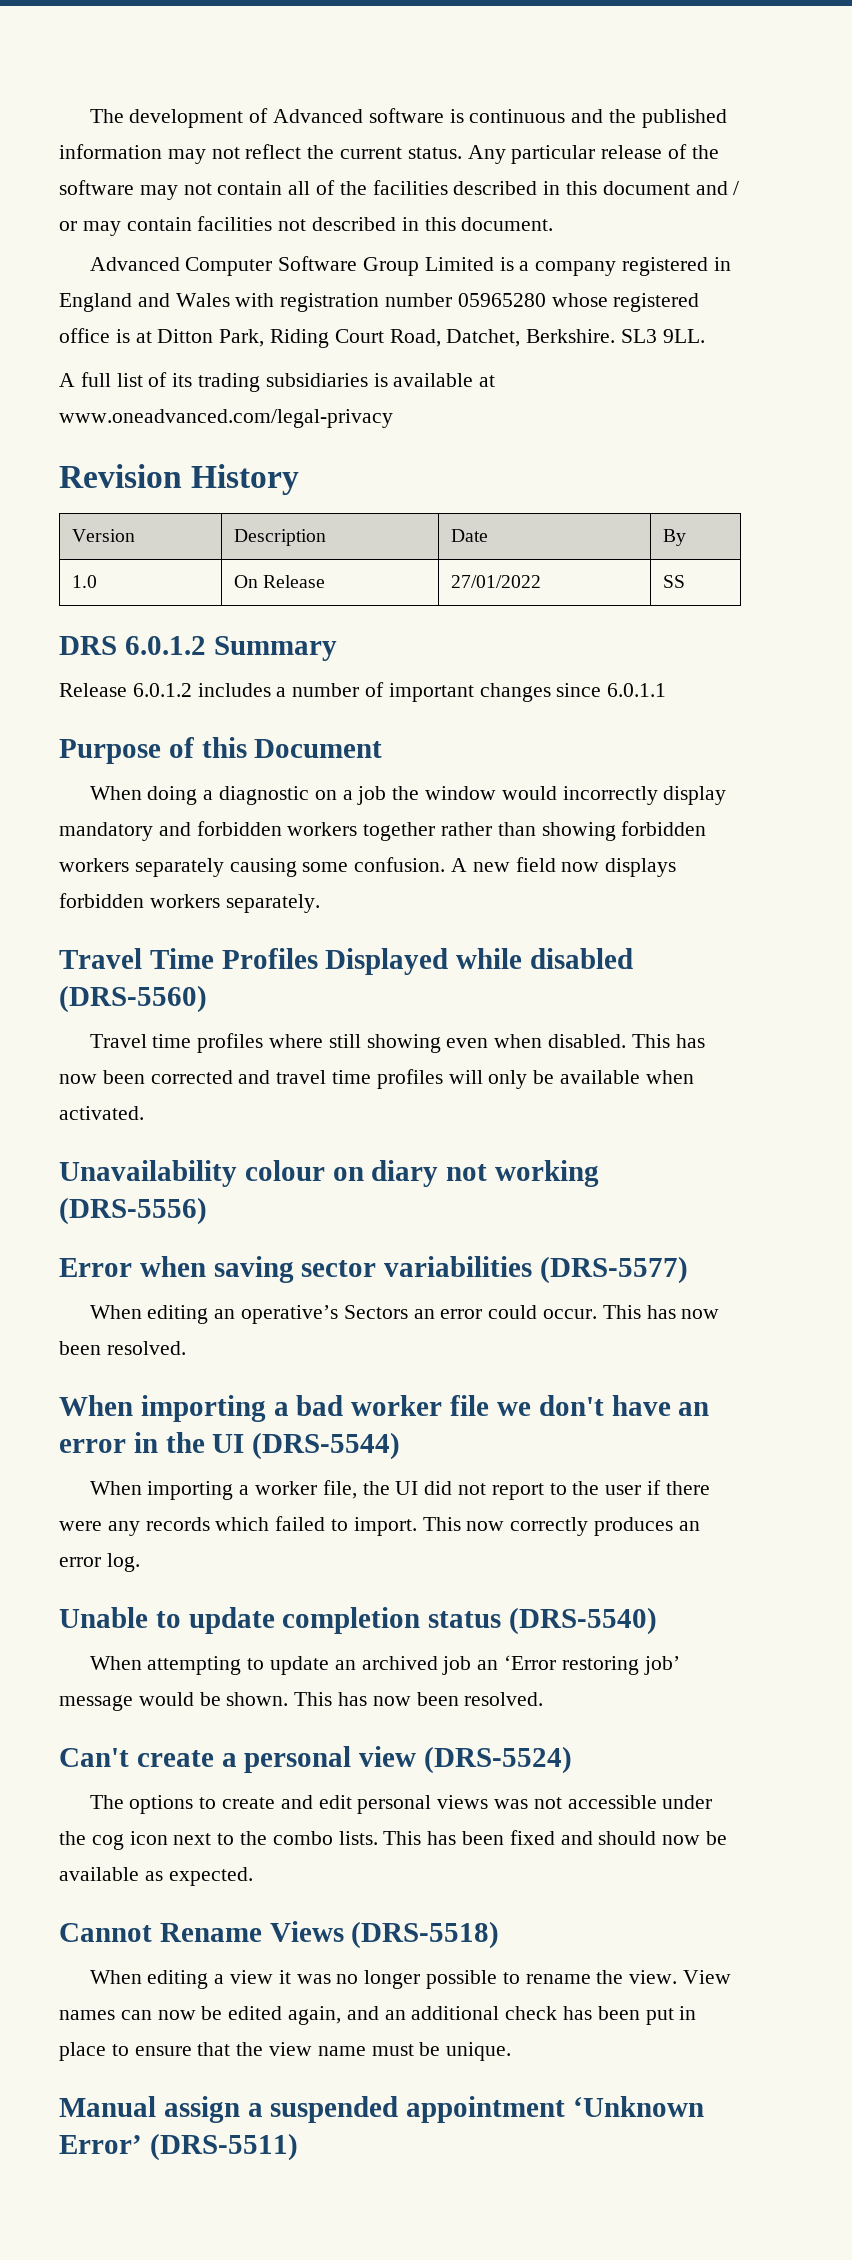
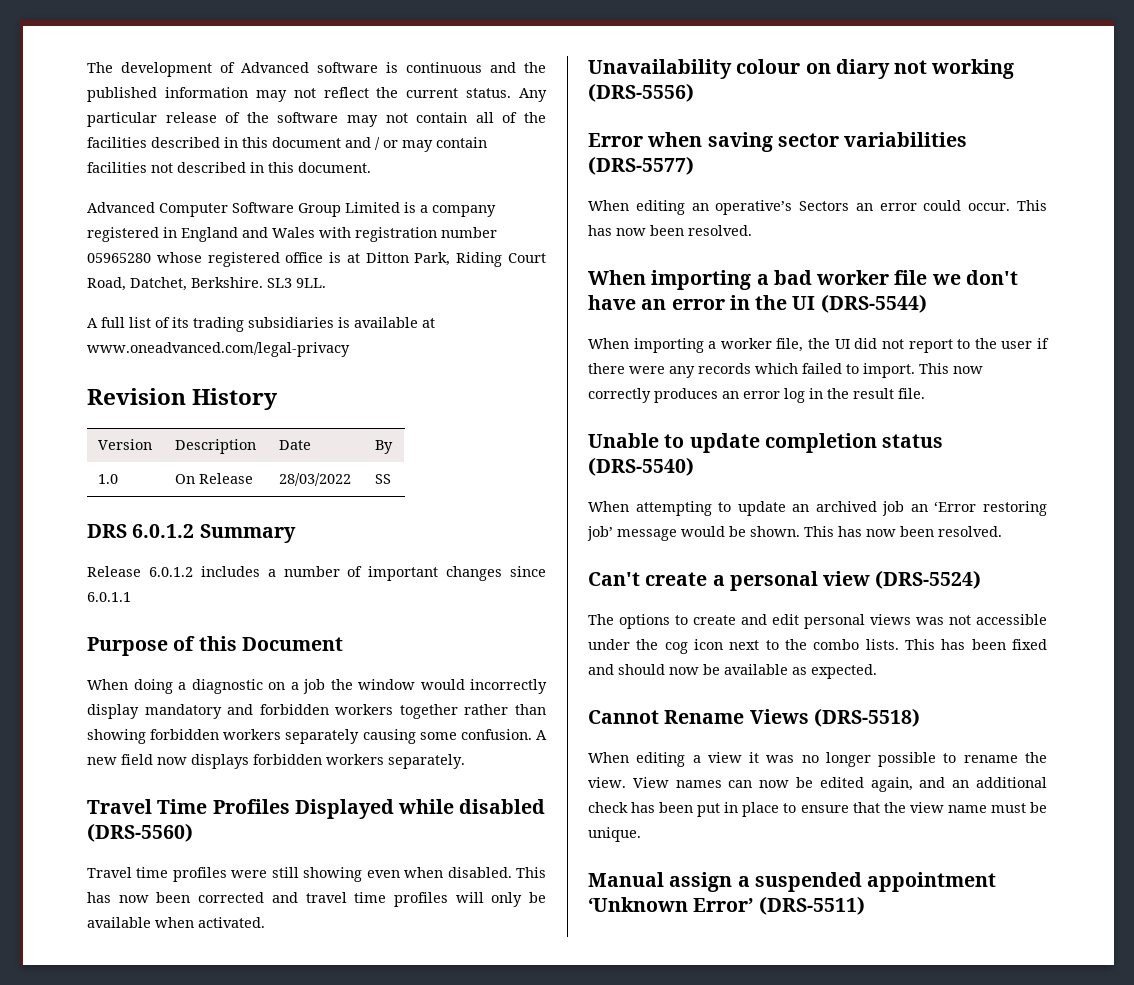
- 1.0 | On Release | 27/01/2022 | SS
+ 1.0 | On Release | 28/03/2022 | SS
- Travel time profiles where still showing even when disabled.
+ Travel time profiles were still showing even when disabled.
- This now correctly produces an error log.
+ This now correctly produces an error log in the result file.

